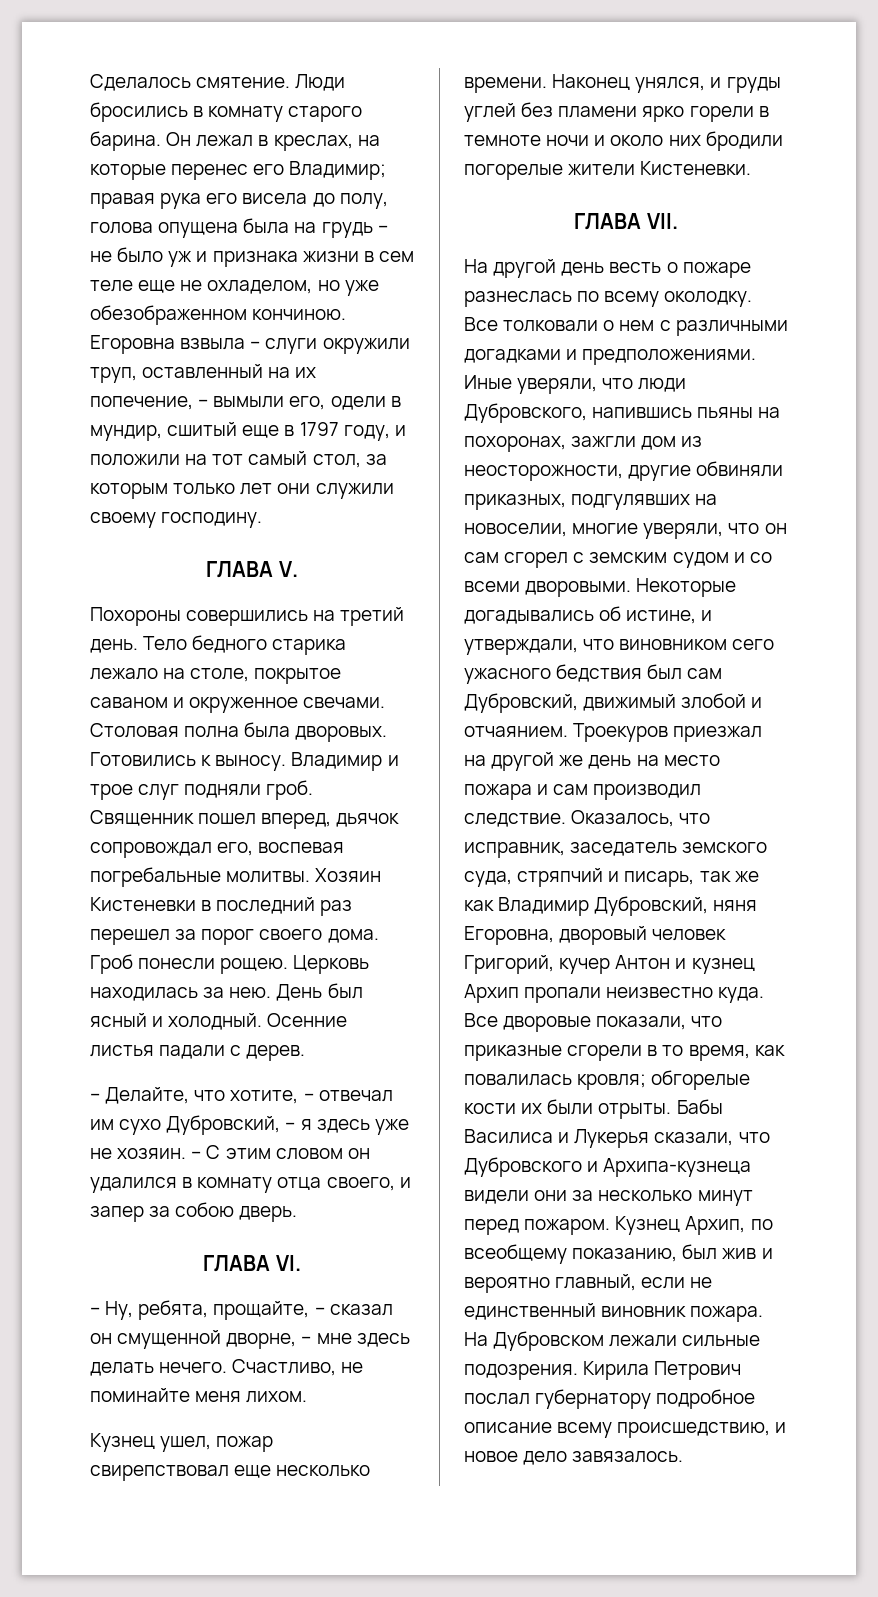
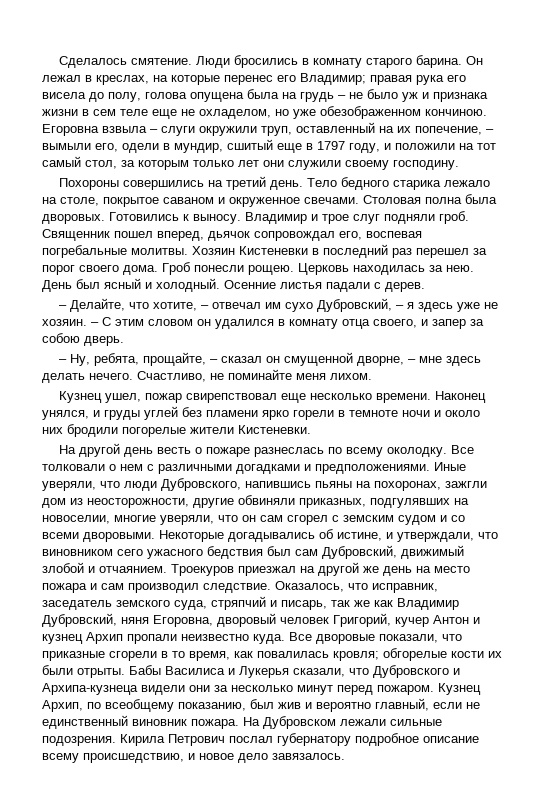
- ГЛАВА V.
- ГЛАВА VI.
- ГЛАВА VII.

